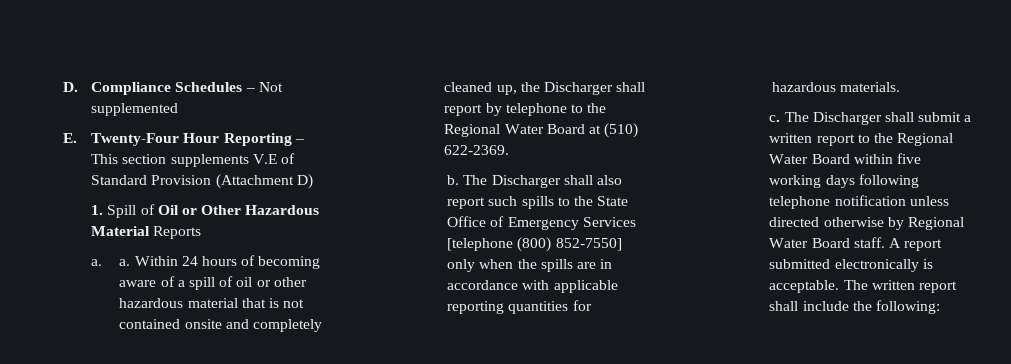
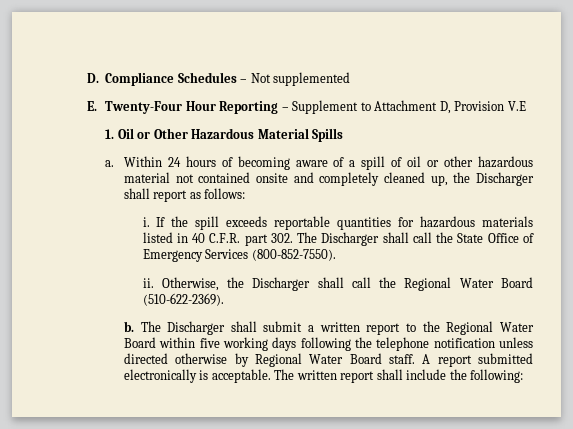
- E. Twenty-Four Hour Reporting – This section supplements V.E of Standard Provision (Attachment D)
+ E. Twenty-Four Hour Reporting – Supplement to Attachment D, Provision V.E
- 1. Spill of Oil or Other Hazardous Material Reports
- a. a.
+ 1. Oil or Other Hazardous Material Spills
+ a.
- Within 24 hours of becoming aware of a spill of oil or other hazardous material that is not contained onsite and completely cleaned up, the Discharger shall report by telephone to the Regional Water Board at (510) 622-2369.
- b. The Discharger shall also report such spills to the State Office of Emergency Services [telephone (800) 852-7550] only when the spills are in accordance with applicable reporting quantities for hazardous materials.
- c.
+ Within 24 hours of becoming aware of a spill of oil or other hazardous material not contained onsite and completely cleaned up, the Discharger shall report as follows:
+ i. If the spill exceeds reportable quantities for hazardous materials listed in 40 C.F.R. part 302. The Discharger shall call the State Office of Emergency Services (800-852-7550).
+ ii. Otherwise, the Discharger shall call the Regional Water Board (510-622-2369).
+ b.
- The Discharger shall submit a written report to the Regional Water Board within five working days following telephone notification unless directed otherwise by Regional Water Board staff.
+ The Discharger shall submit a written report to the Regional Water Board within five working days following the telephone notification unless directed otherwise by Regional Water Board staff.

